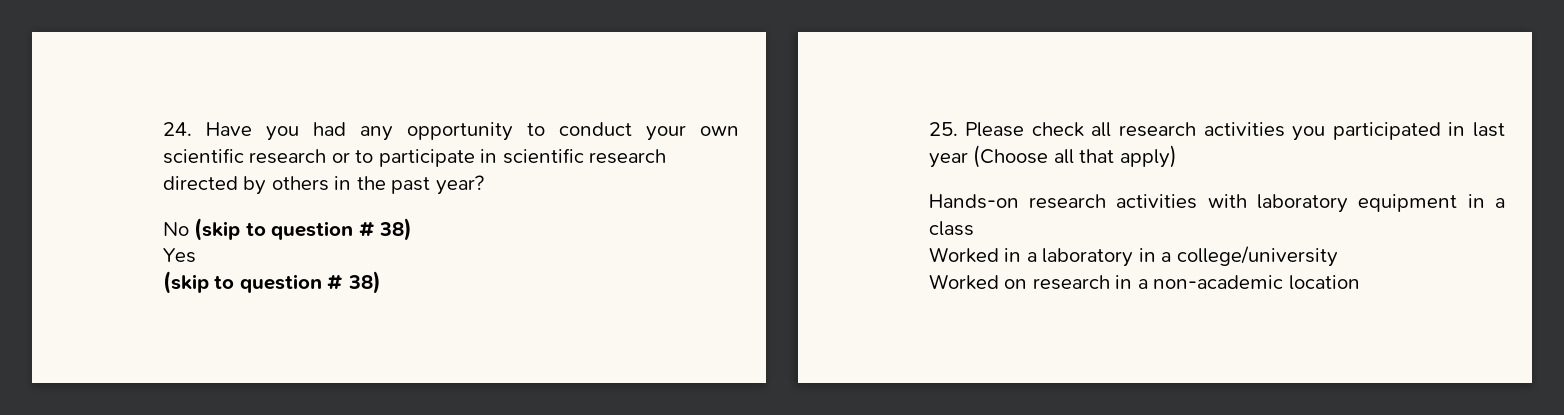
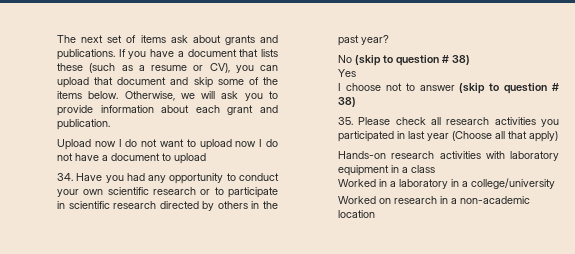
- 24. Have you had any opportunity to conduct your own scientific research or to participate in scientific research directed by others in the past year?
+ The next set of items ask about grants and publications. If you have a document that lists these (such as a resume or CV), you can upload that document and skip some of the items below. Otherwise, we will ask you to provide information about each grant and publication.
+ Upload now I do not want to upload now I do not have a document to upload
+ 34. Have you had any opportunity to conduct your own scientific research or to participate in scientific research directed by others in the past year?
  Yes
- (skip to question # 38)
- 25. Please check all research activities you participated in last year (Choose all that apply)
+ I choose not to answer (skip to question # 38)
+ 35. Please check all research activities you participated in last year (Choose all that apply)

